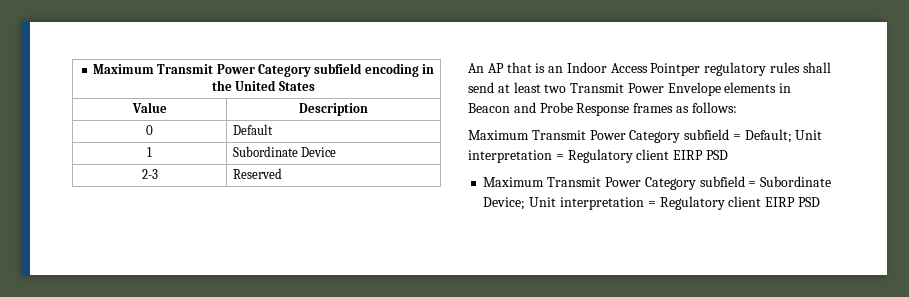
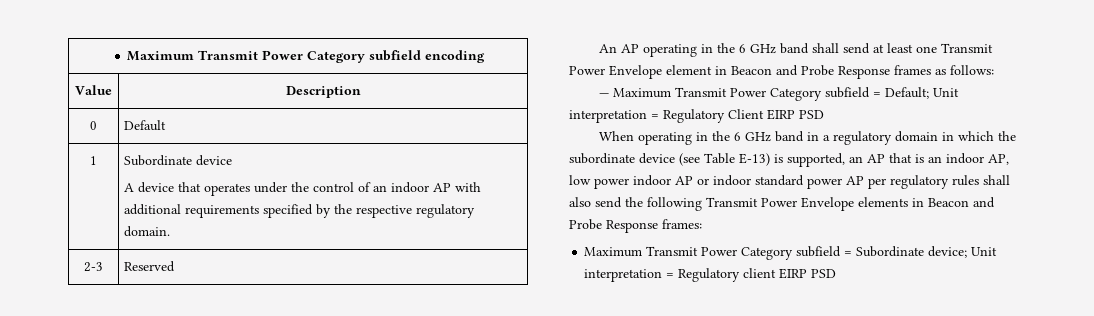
- Maximum Transmit Power Category subfield encoding in the United States
+ Maximum Transmit Power Category subfield encoding
- 1 | Subordinate Device
+ 1 | Subordinate device
+ A device that operates under the control of an indoor AP with additional requirements specified by the respective regulatory domain.
  2-3 | Reserved
- An AP that is an Indoor Access Pointper regulatory rules shall send at least two Transmit Power Envelope elements in Beacon and Probe Response frames as follows:
+ An AP operating in the 6 GHz band shall send at least one Transmit Power Envelope element in Beacon and Probe Response frames as follows:
- Maximum Transmit Power Category subfield = Default; Unit interpretation = Regulatory client EIRP PSD
+ — Maximum Transmit Power Category subfield = Default; Unit interpretation = Regulatory Client EIRP PSD
+ When operating in the 6 GHz band in a regulatory domain in which the subordinate device (see Table E-13) is supported, an AP that is an indoor AP, low power indoor AP or indoor standard power AP per regulatory rules shall also send the following Transmit Power Envelope elements in Beacon and Probe Response frames:
- Maximum Transmit Power Category subfield = Subordinate Device; Unit interpretation = Regulatory client EIRP PSD
+ Maximum Transmit Power Category subfield = Subordinate device; Unit interpretation = Regulatory client EIRP PSD

